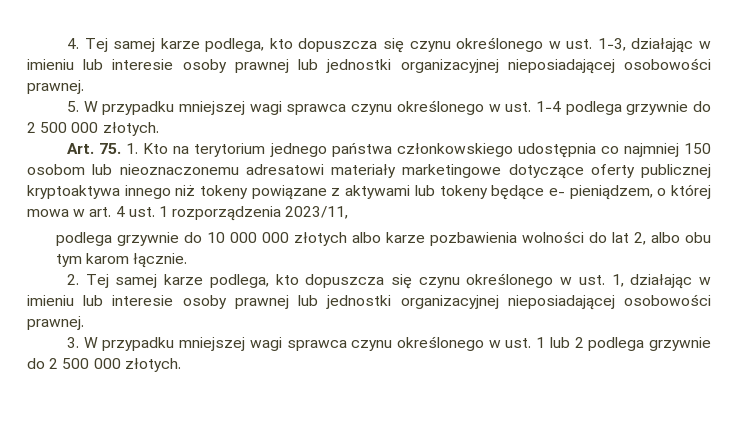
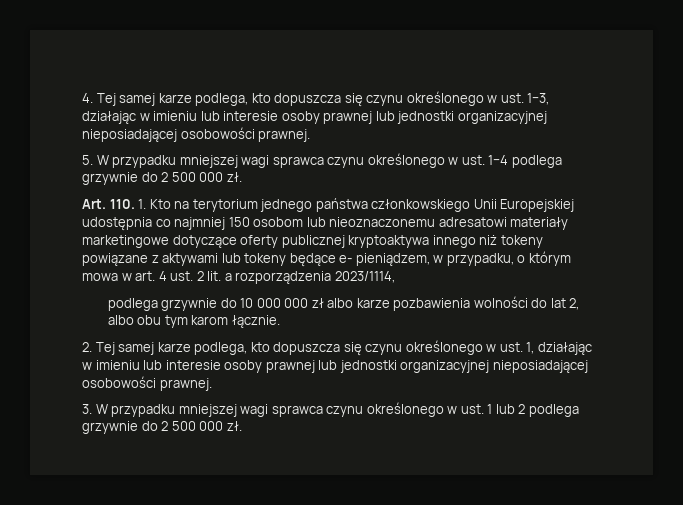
- 5. W przypadku mniejszej wagi sprawca czynu określonego w ust. 1−4 podlega grzywnie do 2 500 000 złotych.
+ 5. W przypadku mniejszej wagi sprawca czynu określonego w ust. 1−4 podlega grzywnie do 2 500 000 zł.
- Art. 75. 1. Kto na terytorium jednego państwa członkowskiego udostępnia co najmniej 150 osobom lub nieoznaczonemu adresatowi materiały marketingowe dotyczące oferty publicznej kryptoaktywa innego niż tokeny powiązane z aktywami lub tokeny będące e- pieniądzem, o której mowa w art. 4 ust. 1 rozporządzenia 2023/11,
+ Art. 110. 1. Kto na terytorium jednego państwa członkowskiego Unii Europejskiej udostępnia co najmniej 150 osobom lub nieoznaczonemu adresatowi materiały marketingowe dotyczące oferty publicznej kryptoaktywa innego niż tokeny powiązane z aktywami lub tokeny będące e- pieniądzem, w przypadku, o którym mowa w art. 4 ust. 2 lit. a rozporządzenia 2023/1114,
- podlega grzywnie do 10 000 000 złotych albo karze pozbawienia wolności do lat 2, albo obu tym karom łącznie.
+ podlega grzywnie do 10 000 000 zł albo karze pozbawienia wolności do lat 2, albo obu tym karom łącznie.
- 3. W przypadku mniejszej wagi sprawca czynu określonego w ust. 1 lub 2 podlega grzywnie do 2 500 000 złotych.
+ 3. W przypadku mniejszej wagi sprawca czynu określonego w ust. 1 lub 2 podlega grzywnie do 2 500 000 zł.

